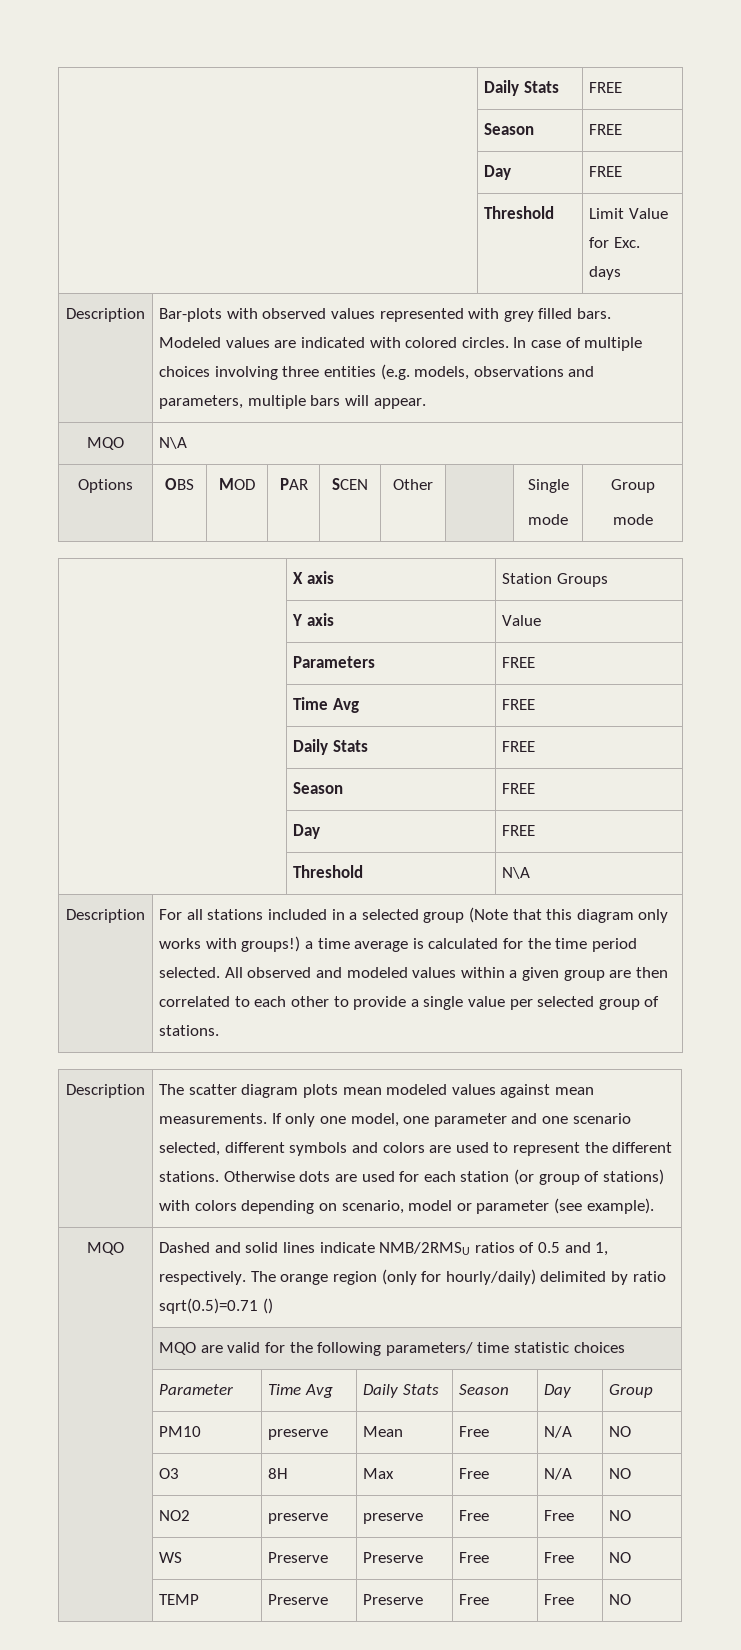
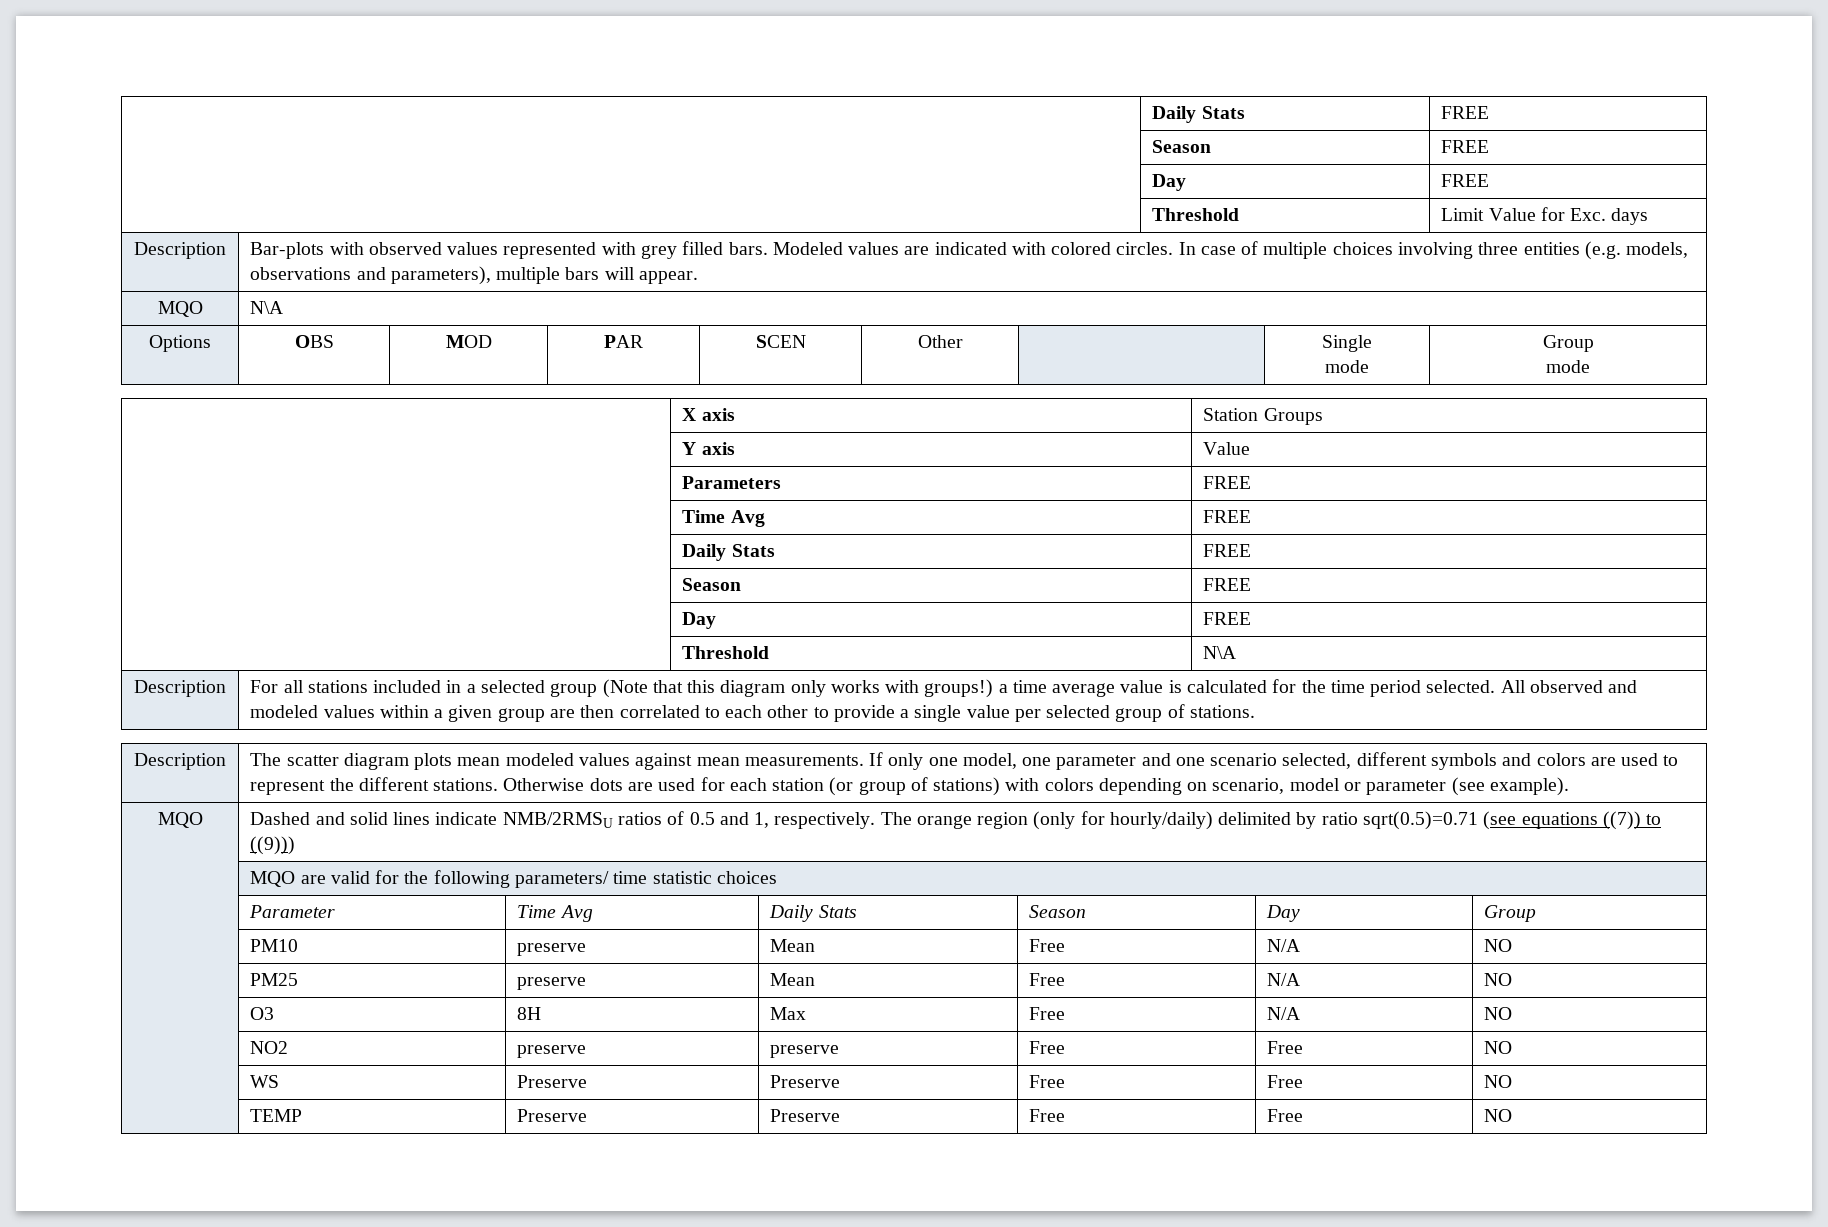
- Description | Bar-plots with observed values represented with grey filled bars. Modeled values are indicated with colored circles. In case of multiple choices involving three entities (e.g. models, observations and parameters, multiple bars will appear.
+ Description | Bar-plots with observed values represented with grey filled bars. Modeled values are indicated with colored circles. In case of multiple choices involving three entities (e.g. models, observations and parameters), multiple bars will appear.
- For all stations included in a selected group (Note that this diagram only works with groups!) a time average is calculated for the time period selected.
+ For all stations included in a selected group (Note that this diagram only works with groups!) a time average value is calculated for the time period selected.
- MQO | Dashed and solid lines indicate NMB/2RMSU ratios of 0.5 and 1, respectively. The orange region (only for hourly/daily) delimited by ratio sqrt(0.5)=0.71 ()
+ MQO | Dashed and solid lines indicate NMB/2RMSU ratios of 0.5 and 1, respectively. The orange region (only for hourly/daily) delimited by ratio sqrt(0.5)=0.71 (see equations ((7)) to ((9)))
+ | PM25 | preserve | Mean | Free | N/A | NO

